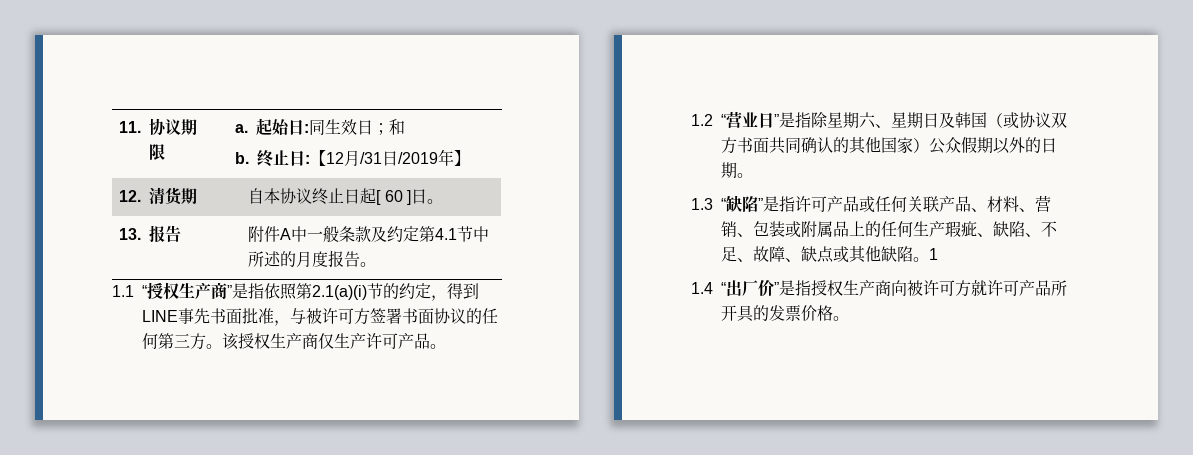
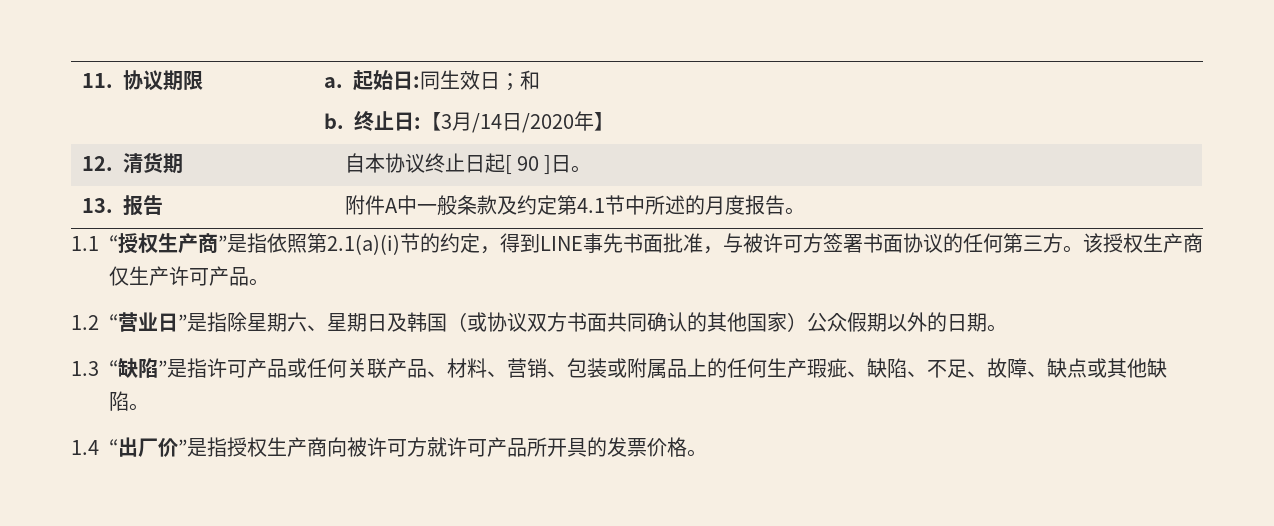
  11.协议期限 | a.起始日:同生效日；和
- b.终止日:【12月/31日/2019年】
+ b.终止日:【3月/14日/2020年】
- 12.清货期 | 自本协议终止日起[ 60 ]日。
+ 12.清货期 | 自本协议终止日起[ 90 ]日。
- 1.3 “缺陷”是指许可产品或任何关联产品、材料、营销、包装或附属品上的任何生产瑕疵、缺陷、不足、故障、缺点或其他缺陷。1
+ 1.3 “缺陷”是指许可产品或任何关联产品、材料、营销、包装或附属品上的任何生产瑕疵、缺陷、不足、故障、缺点或其他缺陷。

